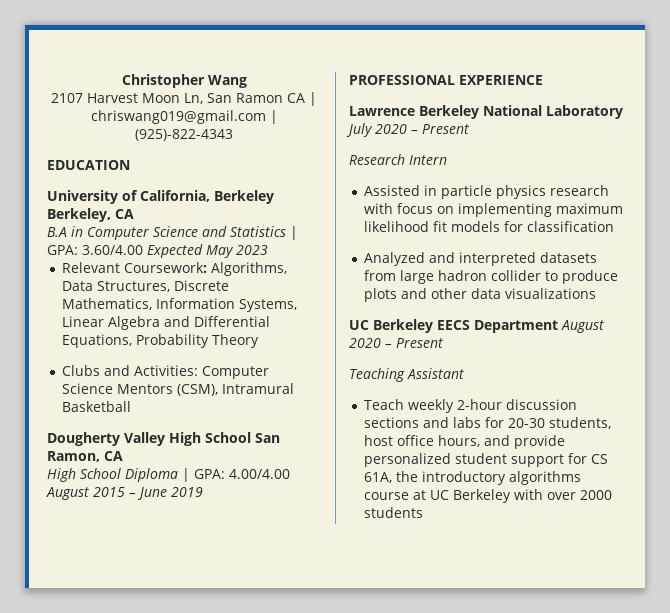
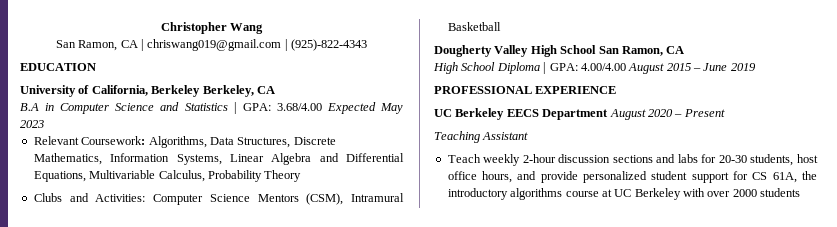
- 2107 Harvest Moon Ln, San Ramon CA | chriswang019@gmail.com | (925)-822-4343
+ San Ramon, CA | chriswang019@gmail.com | (925)-822-4343
- B.A in Computer Science and Statistics | GPA: 3.60/4.00 Expected May 2023
+ B.A in Computer Science and Statistics | GPA: 3.68/4.00 Expected May 2023
- Relevant Coursework: Algorithms, Data Structures, Discrete Mathematics, Information Systems, Linear Algebra and Differential Equations, Probability Theory
+ Relevant Coursework: Algorithms, Data Structures, Discrete Mathematics, Information Systems, Linear Algebra and Differential Equations, Multivariable Calculus, Probability Theory
- Lawrence Berkeley National Laboratory July 2020 – Present
- Research Intern
- Assisted in particle physics research with focus on implementing maximum likelihood fit models for classification
- Analyzed and interpreted datasets from large hadron collider to produce plots and other data visualizations

